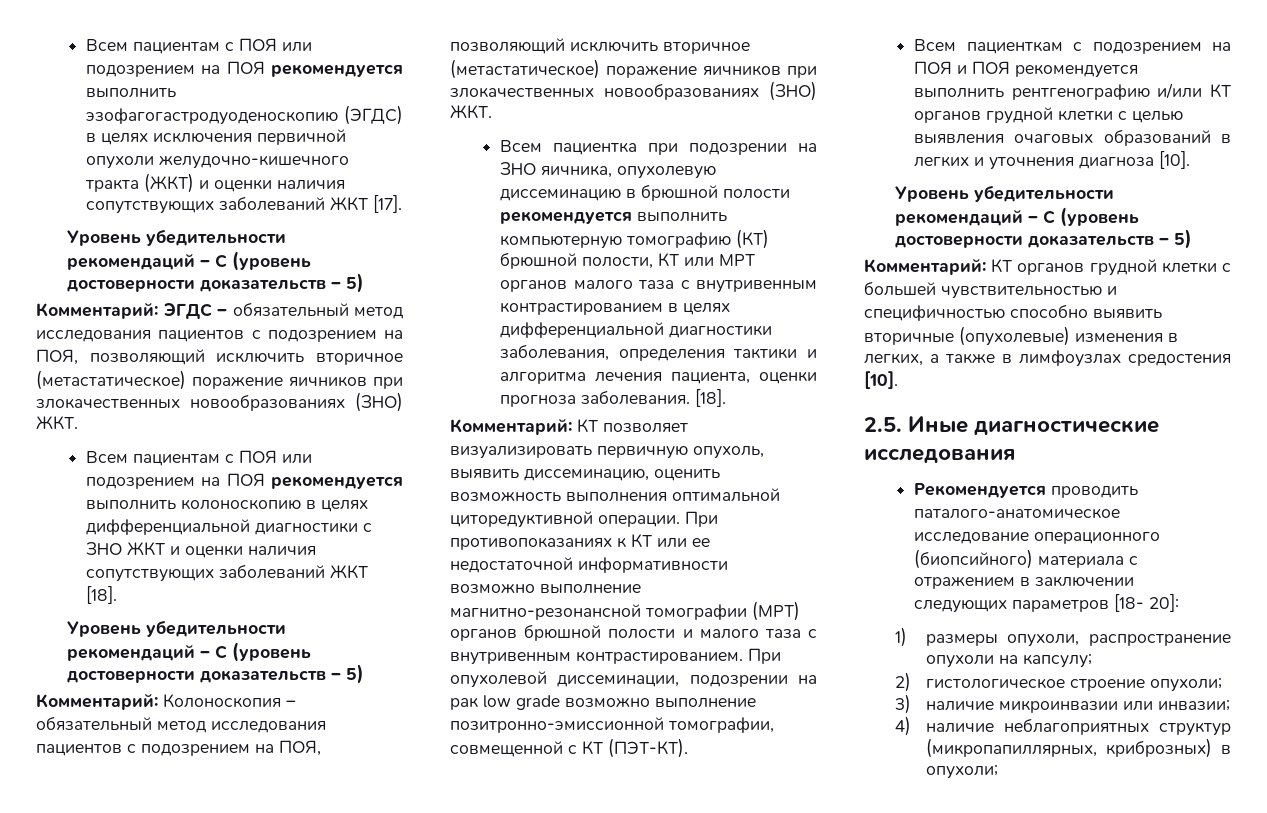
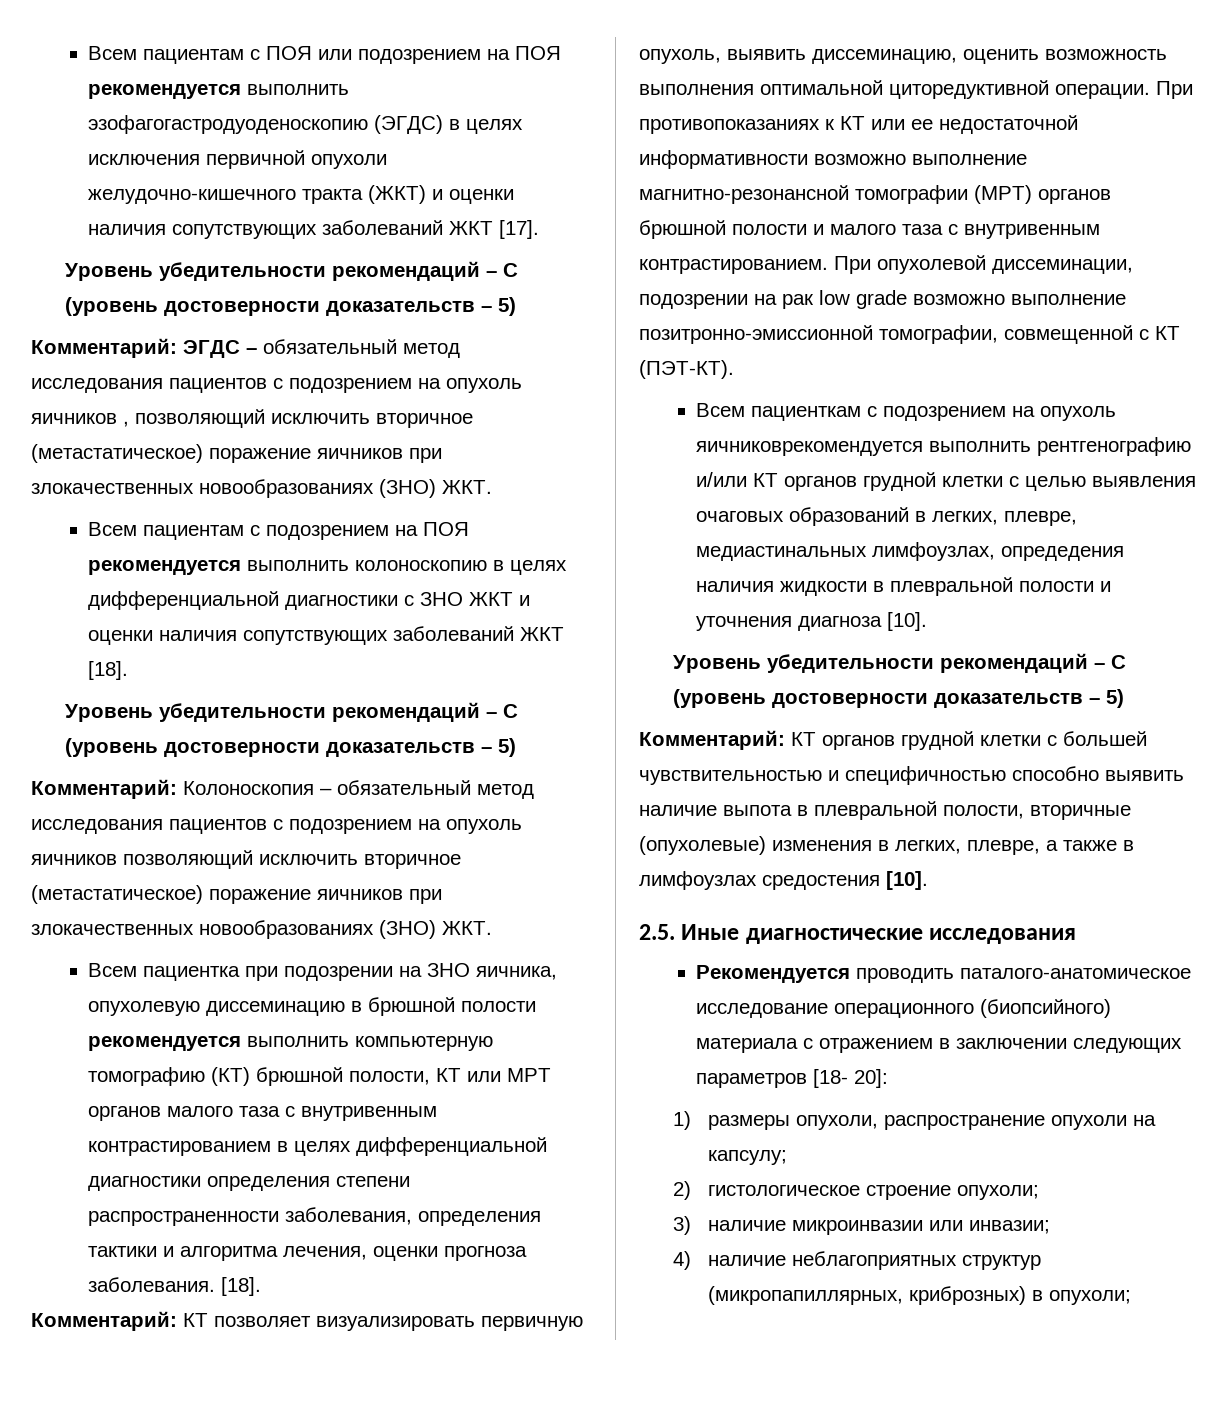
- Комментарий: ЭГДС – обязательный метод исследования пациентов с подозрением на ПОЯ, позволяющий исключить вторичное (метастатическое) поражение яичников при злокачественных новообразованиях (ЗНО) ЖКТ.
+ Комментарий: ЭГДС – обязательный метод исследования пациентов с подозрением на опухоль яичников , позволяющий исключить вторичное (метастатическое) поражение яичников при злокачественных новообразованиях (ЗНО) ЖКТ.
- Всем пациентам с ПОЯ или подозрением на ПОЯ рекомендуется выполнить колоноскопию в целях дифференциальной диагностики с ЗНО ЖКТ и оценки наличия сопутствующих заболеваний ЖКТ [18].
+ Всем пациентам с подозрением на ПОЯ рекомендуется выполнить колоноскопию в целях дифференциальной диагностики с ЗНО ЖКТ и оценки наличия сопутствующих заболеваний ЖКТ [18].
- Комментарий: Колоноскопия – обязательный метод исследования пациентов с подозрением на ПОЯ, позволяющий исключить вторичное (метастатическое) поражение яичников при злокачественных новообразованиях (ЗНО) ЖКТ.
+ Комментарий: Колоноскопия – обязательный метод исследования пациентов с подозрением на опухоль яичников позволяющий исключить вторичное (метастатическое) поражение яичников при злокачественных новообразованиях (ЗНО) ЖКТ.
- Всем пациентка при подозрении на ЗНО яичника, опухолевую диссеминацию в брюшной полости рекомендуется выполнить компьютерную томографию (КТ) брюшной полости, КТ или МРТ органов малого таза с внутривенным контрастированием в целях дифференциальной диагностики заболевания, определения тактики и алгоритма лечения пациента, оценки прогноза заболевания.
+ Всем пациентка при подозрении на ЗНО яичника, опухолевую диссеминацию в брюшной полости рекомендуется выполнить компьютерную томографию (КТ) брюшной полости, КТ или МРТ органов малого таза с внутривенным контрастированием в целях дифференциальной диагностики определения степени распространенности заболевания, определения тактики и алгоритма лечения, оценки прогноза заболевания.
- Всем пациенткам с подозрением на ПОЯ и ПОЯ рекомендуется выполнить рентгенографию и/или КТ органов грудной клетки с целью выявления очаговых образований в легких и уточнения диагноза [10].
+ Всем пациенткам с подозрением на опухоль яичниковрекомендуется выполнить рентгенографию и/или КТ органов грудной клетки с целью выявления очаговых образований в легких, плевре, медиастинальных лимфоузлах, опредедения наличия жидкости в плевральной полости и уточнения диагноза [10].
- Комментарий: КТ органов грудной клетки с большей чувствительностью и специфичностью способно выявить вторичные (опухолевые) изменения в легких, а также в лимфоузлах средостения [10].
+ Комментарий: КТ органов грудной клетки с большей чувствительностью и специфичностью способно выявить наличие выпота в плевральной полости, вторичные (опухолевые) изменения в легких, плевре, а также в лимфоузлах средостения [10].

